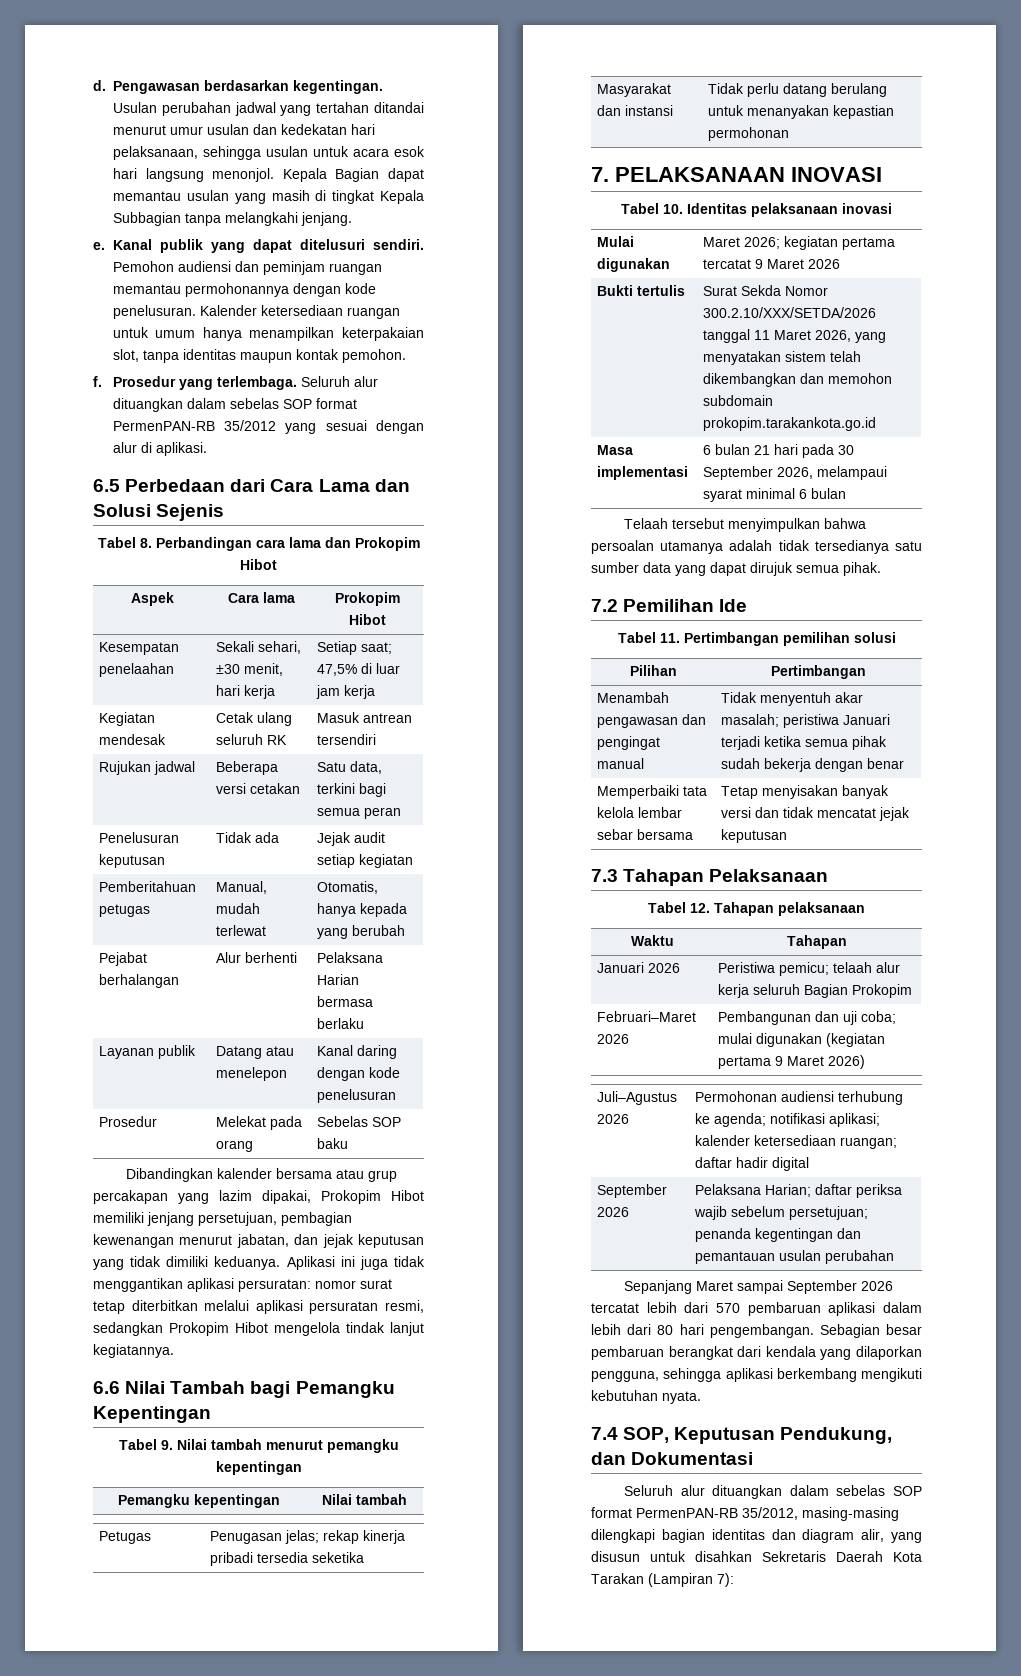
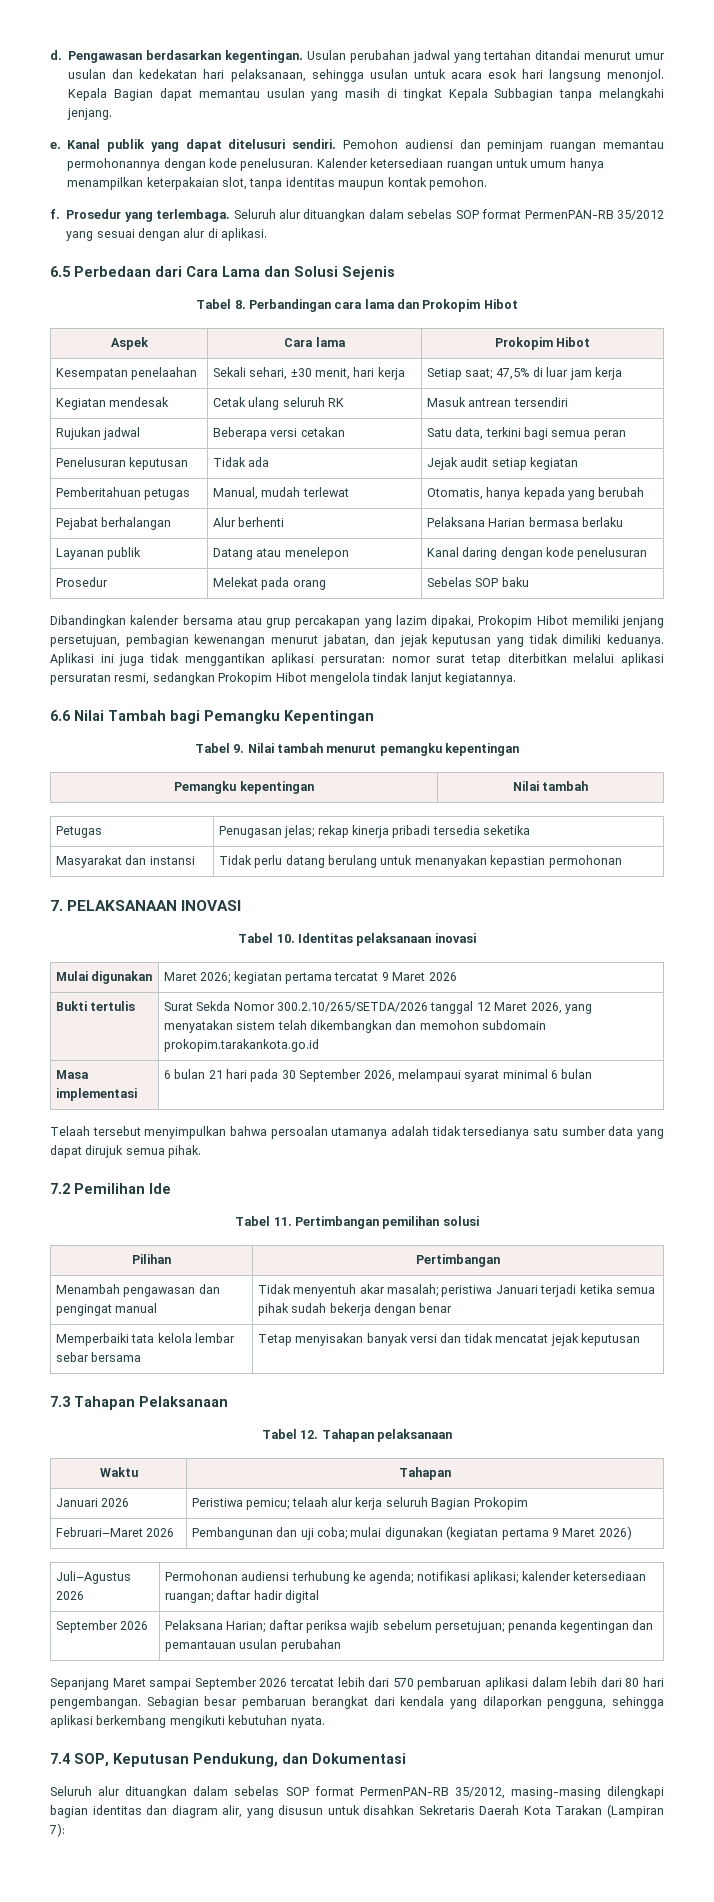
- Bukti tertulis | Surat Sekda Nomor 300.2.10/XXX/SETDA/2026 tanggal 11 Maret 2026, yang menyatakan sistem telah dikembangkan dan memohon subdomain prokopim.tarakankota.go.id
+ Bukti tertulis | Surat Sekda Nomor 300.2.10/265/SETDA/2026 tanggal 12 Maret 2026, yang menyatakan sistem telah dikembangkan dan memohon subdomain prokopim.tarakankota.go.id

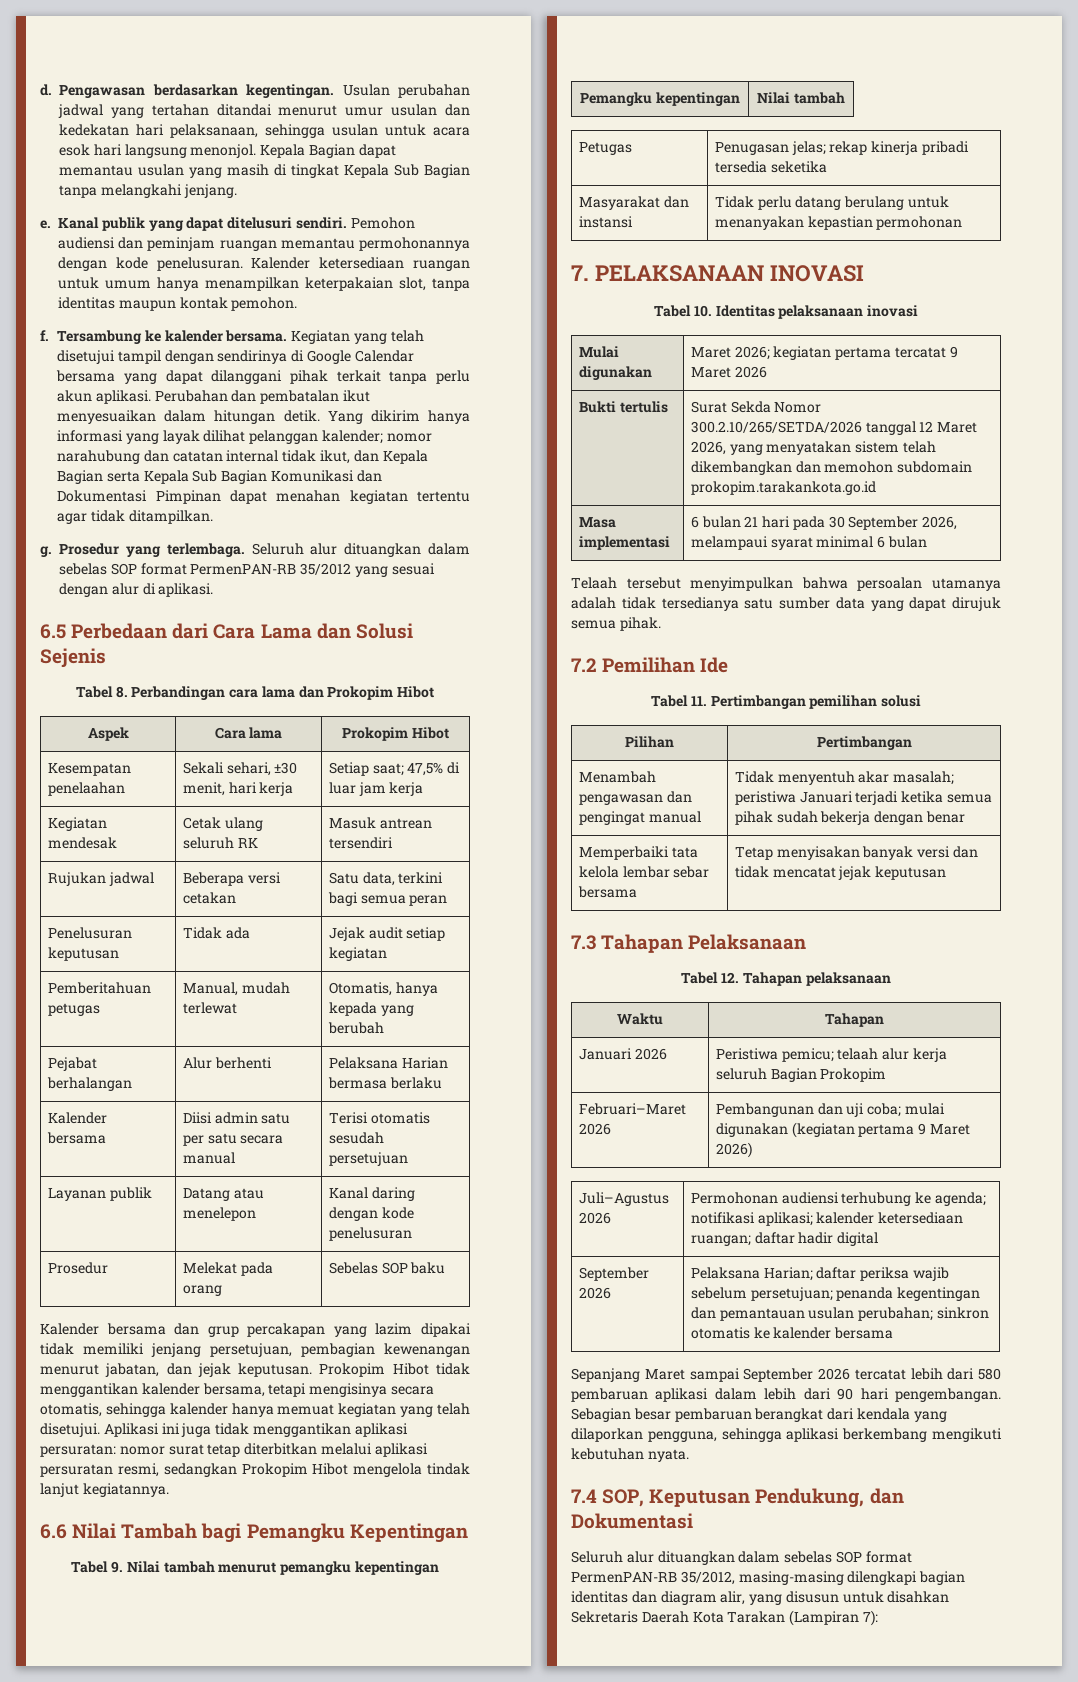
- Kepala Bagian dapat memantau usulan yang masih di tingkat Kepala Subbagian tanpa melangkahi jenjang.
+ Kepala Bagian dapat memantau usulan yang masih di tingkat Kepala Sub Bagian tanpa melangkahi jenjang.
+ Tersambung ke kalender bersama. Kegiatan yang telah disetujui tampil dengan sendirinya di Google Calendar bersama yang dapat dilanggani pihak terkait tanpa perlu akun aplikasi. Perubahan dan pembatalan ikut menyesuaikan dalam hitungan detik. Yang dikirim hanya informasi yang layak dilihat pelanggan kalender; nomor narahubung dan catatan internal tidak ikut, dan Kepala Bagian serta Kepala Sub Bagian Komunikasi dan Dokumentasi Pimpinan dapat menahan kegiatan tertentu agar tidak ditampilkan.
+ g.
+ Kalender bersama | Diisi admin satu per satu secara manual | Terisi otomatis sesudah persetujuan
- Dibandingkan kalender bersama atau grup percakapan yang lazim dipakai, Prokopim Hibot memiliki jenjang persetujuan, pembagian kewenangan menurut jabatan, dan jejak keputusan yang tidak dimiliki keduanya.
+ Kalender bersama dan grup percakapan yang lazim dipakai tidak memiliki jenjang persetujuan, pembagian kewenangan menurut jabatan, dan jejak keputusan. Prokopim Hibot tidak menggantikan kalender bersama, tetapi mengisinya secara otomatis, sehingga kalender hanya memuat kegiatan yang telah disetujui.
- September 2026 | Pelaksana Harian; daftar periksa wajib sebelum persetujuan; penanda kegentingan dan pemantauan usulan perubahan
+ September 2026 | Pelaksana Harian; daftar periksa wajib sebelum persetujuan; penanda kegentingan dan pemantauan usulan perubahan; sinkron otomatis ke kalender bersama
- Sepanjang Maret sampai September 2026 tercatat lebih dari 570 pembaruan aplikasi dalam lebih dari 80 hari pengembangan.
+ Sepanjang Maret sampai September 2026 tercatat lebih dari 580 pembaruan aplikasi dalam lebih dari 90 hari pengembangan.

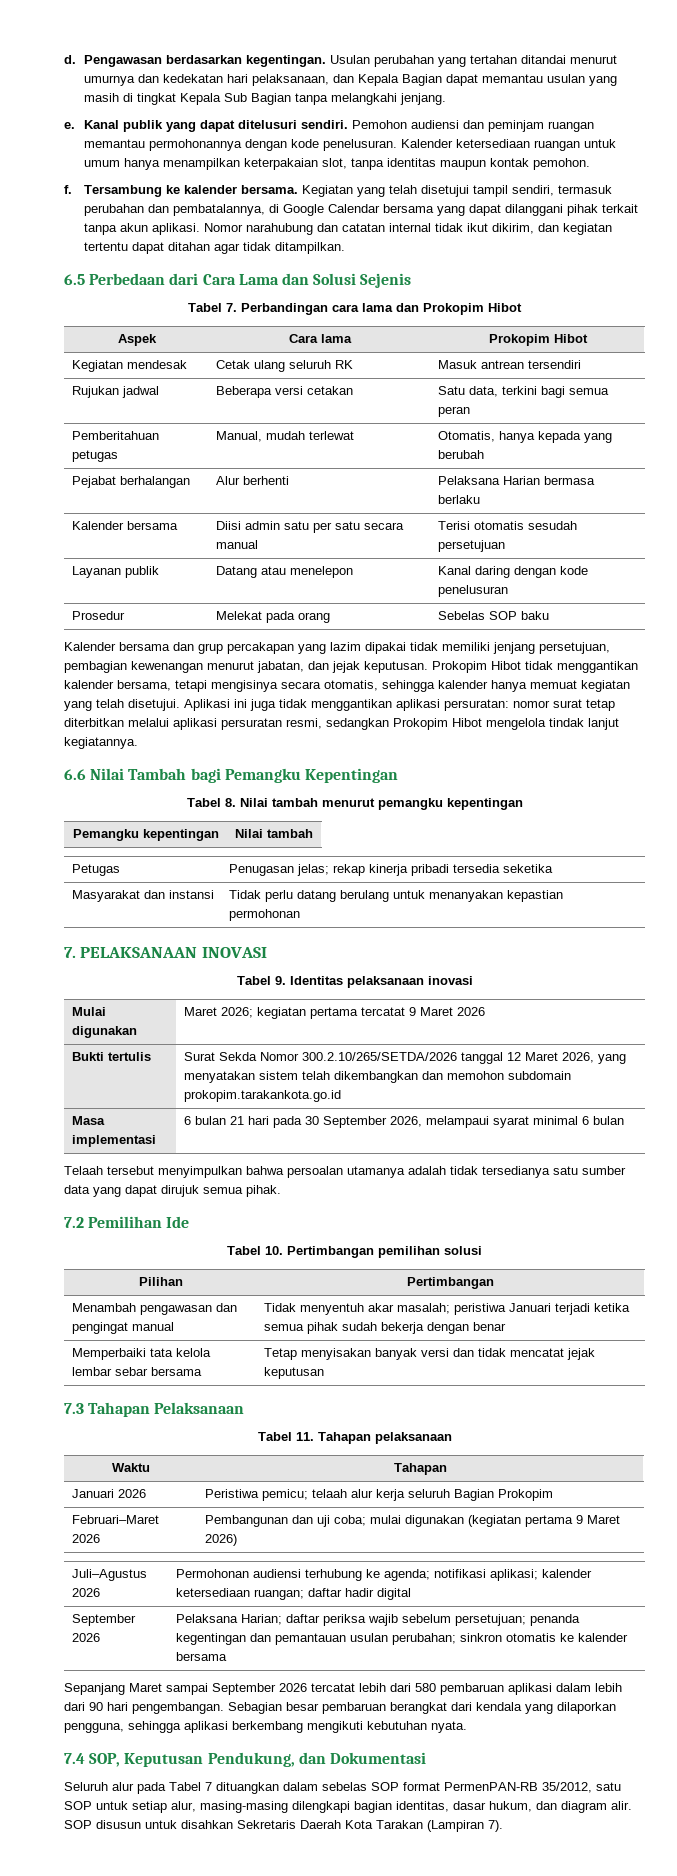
- Usulan perubahan jadwal yang tertahan ditandai menurut umur usulan dan kedekatan hari pelaksanaan, sehingga usulan untuk acara esok hari langsung menonjol. Kepala Bagian dapat memantau usulan yang masih di tingkat Kepala Sub Bagian tanpa melangkahi jenjang.
+ Usulan perubahan yang tertahan ditandai menurut umurnya dan kedekatan hari pelaksanaan, dan Kepala Bagian dapat memantau usulan yang masih di tingkat Kepala Sub Bagian tanpa melangkahi jenjang.
- Kegiatan yang telah disetujui tampil dengan sendirinya di Google Calendar bersama yang dapat dilanggani pihak terkait tanpa perlu akun aplikasi.
+ Kegiatan yang telah disetujui tampil sendiri, termasuk perubahan dan pembatalannya, di Google Calendar bersama yang dapat dilanggani pihak terkait tanpa akun aplikasi.
- Perubahan dan pembatalan ikut menyesuaikan dalam hitungan detik. Yang dikirim hanya informasi yang layak dilihat pelanggan kalender; nomor narahubung dan catatan internal tidak ikut, dan Kepala Bagian serta Kepala Sub Bagian Komunikasi dan Dokumentasi Pimpinan dapat menahan kegiatan tertentu agar tidak ditampilkan.
- g. Prosedur yang terlembaga. Seluruh alur dituangkan dalam sebelas SOP format PermenPAN-RB 35/2012 yang sesuai dengan alur di aplikasi.
+ Nomor narahubung dan catatan internal tidak ikut dikirim, dan kegiatan tertentu dapat ditahan agar tidak ditampilkan.
- Tabel 8. Perbandingan cara lama dan Prokopim Hibot
+ Tabel 7. Perbandingan cara lama dan Prokopim Hibot
- Kesempatan penelaahan | Sekali sehari, ±30 menit, hari kerja | Setiap saat; 47,5% di luar jam kerja
- Penelusuran keputusan | Tidak ada | Jejak audit setiap kegiatan
- Tabel 9. Nilai tambah menurut pemangku kepentingan
+ Tabel 8. Nilai tambah menurut pemangku kepentingan
- Tabel 10. Identitas pelaksanaan inovasi
+ Tabel 9. Identitas pelaksanaan inovasi
- Tabel 11. Pertimbangan pemilihan solusi
+ Tabel 10. Pertimbangan pemilihan solusi
- Tabel 12. Tahapan pelaksanaan
+ Tabel 11. Tahapan pelaksanaan
- Seluruh alur dituangkan dalam sebelas SOP format PermenPAN-RB 35/2012, masing-masing dilengkapi bagian identitas dan diagram alir, yang disusun untuk disahkan Sekretaris Daerah Kota Tarakan (Lampiran 7):
+ Seluruh alur pada Tabel 7 dituangkan dalam sebelas SOP format PermenPAN-RB 35/2012, satu SOP untuk setiap alur, masing-masing dilengkapi bagian identitas, dasar hukum, dan diagram alir. SOP disusun untuk disahkan Sekretaris Daerah Kota Tarakan (Lampiran 7).

